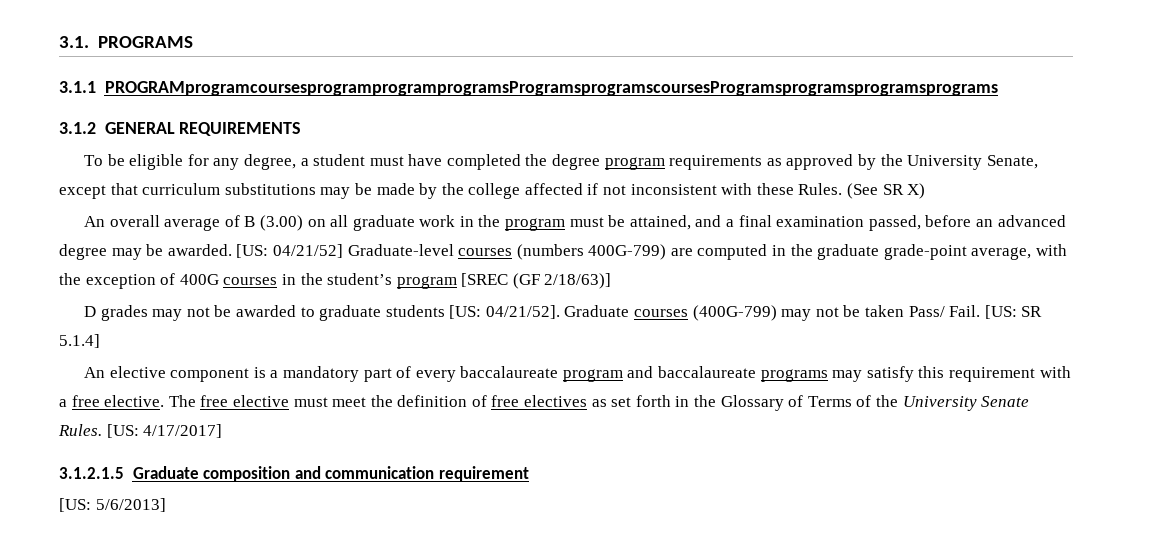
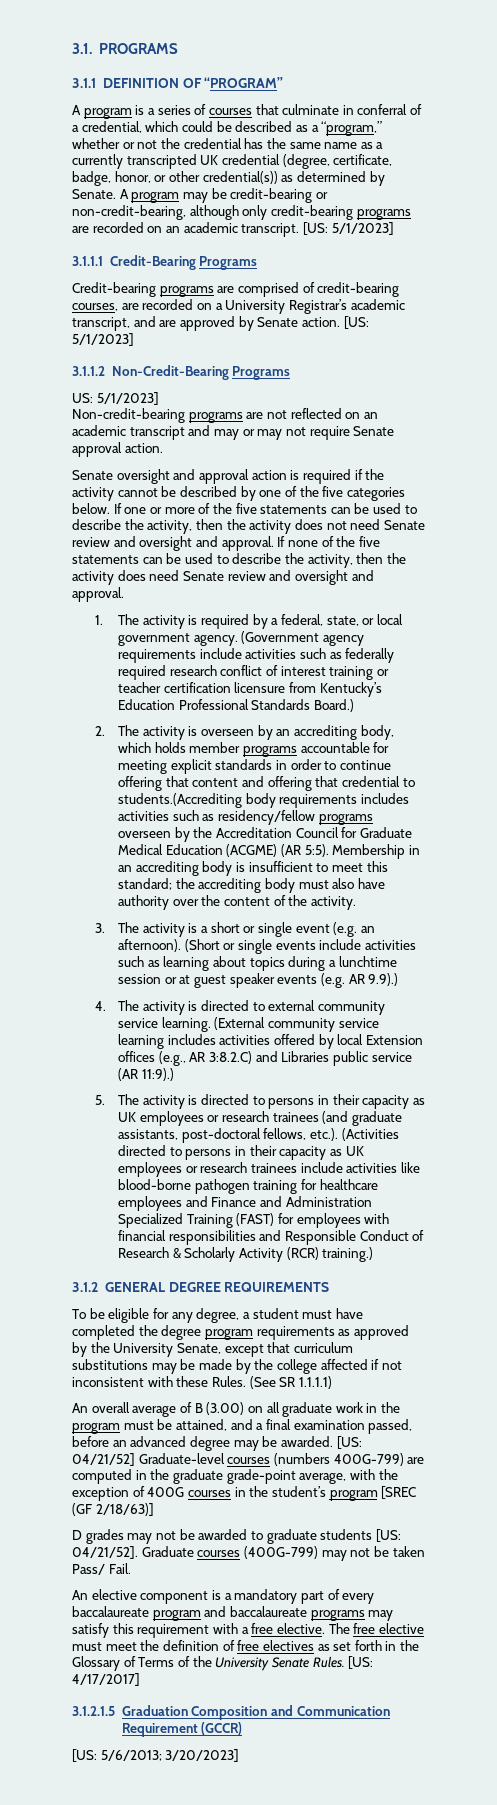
- 3.1.1 PROGRAMprogramcoursesprogramprogramprogramsProgramsprogramscoursesProgramsprogramsprogramsprograms
+ 3.1.1 DEFINITION OF “PROGRAM”
+ A program is a series of courses that culminate in conferral of a credential, which could be described as a “program,” whether or not the credential has the same name as a currently transcripted UK credential (degree, certificate, badge, honor, or other credential(s)) as determined by Senate. A program may be credit-bearing or non-credit-bearing, although only credit-bearing programs are recorded on an academic transcript. [US: 5/1/2023]
+ 3.1.1.1 Credit-Bearing Programs
+ Credit-bearing programs are comprised of credit-bearing courses, are recorded on a University Registrar’s academic transcript, and are approved by Senate action. [US: 5/1/2023]
+ 3.1.1.2 Non-Credit-Bearing Programs
+ US: 5/1/2023]
+ Non-credit-bearing programs are not reflected on an academic transcript and may or may not require Senate approval action.
+ Senate oversight and approval action is required if the activity cannot be described by one of the five categories below. If one or more of the five statements can be used to describe the activity, then the activity does not need Senate review and oversight and approval. If none of the five statements can be used to describe the activity, then the activity does need Senate review and oversight and approval.
+ 1. The activity is required by a federal, state, or local government agency. (Government agency requirements include activities such as federally required research conflict of interest training or teacher certification licensure from Kentucky’s Education Professional Standards Board.)
+ 2. The activity is overseen by an accrediting body, which holds member programs accountable for meeting explicit standards in order to continue offering that content and offering that credential to students.(Accrediting body requirements includes activities such as residency/fellow programs overseen by the Accreditation Council for Graduate Medical Education (ACGME) (AR 5:5). Membership in an accrediting body is insufficient to meet this standard; the accrediting body must also have authority over the content of the activity.
+ 3. The activity is a short or single event (e.g. an afternoon). (Short or single events include activities such as learning about topics during a lunchtime session or at guest speaker events (e.g. AR 9.9).)
+ 4. The activity is directed to external community service learning. (External community service learning includes activities offered by local Extension offices (e.g., AR 3:8.2.C) and Libraries public service (AR 11:9).)
+ 5. The activity is directed to persons in their capacity as UK employees or research trainees (and graduate assistants, post-doctoral fellows, etc.). (Activities directed to persons in their capacity as UK employees or research trainees include activities like blood-borne pathogen training for healthcare employees and Finance and Administration Specialized Training (FAST) for employees with financial responsibilities and Responsible Conduct of Research & Scholarly Activity (RCR) training.)
- 3.1.2 GENERAL REQUIREMENTS
+ 3.1.2 GENERAL DEGREE REQUIREMENTS
- (See SR X)
+ (See SR 1.1.1.1)
- [US: SR 5.1.4]
- 3.1.2.1.5 Graduate composition and communication requirement
- [US: 5/6/2013]
+ 3.1.2.1.5 Graduation Composition and Communication Requirement (GCCR)
+ [US: 5/6/2013; 3/20/2023]

